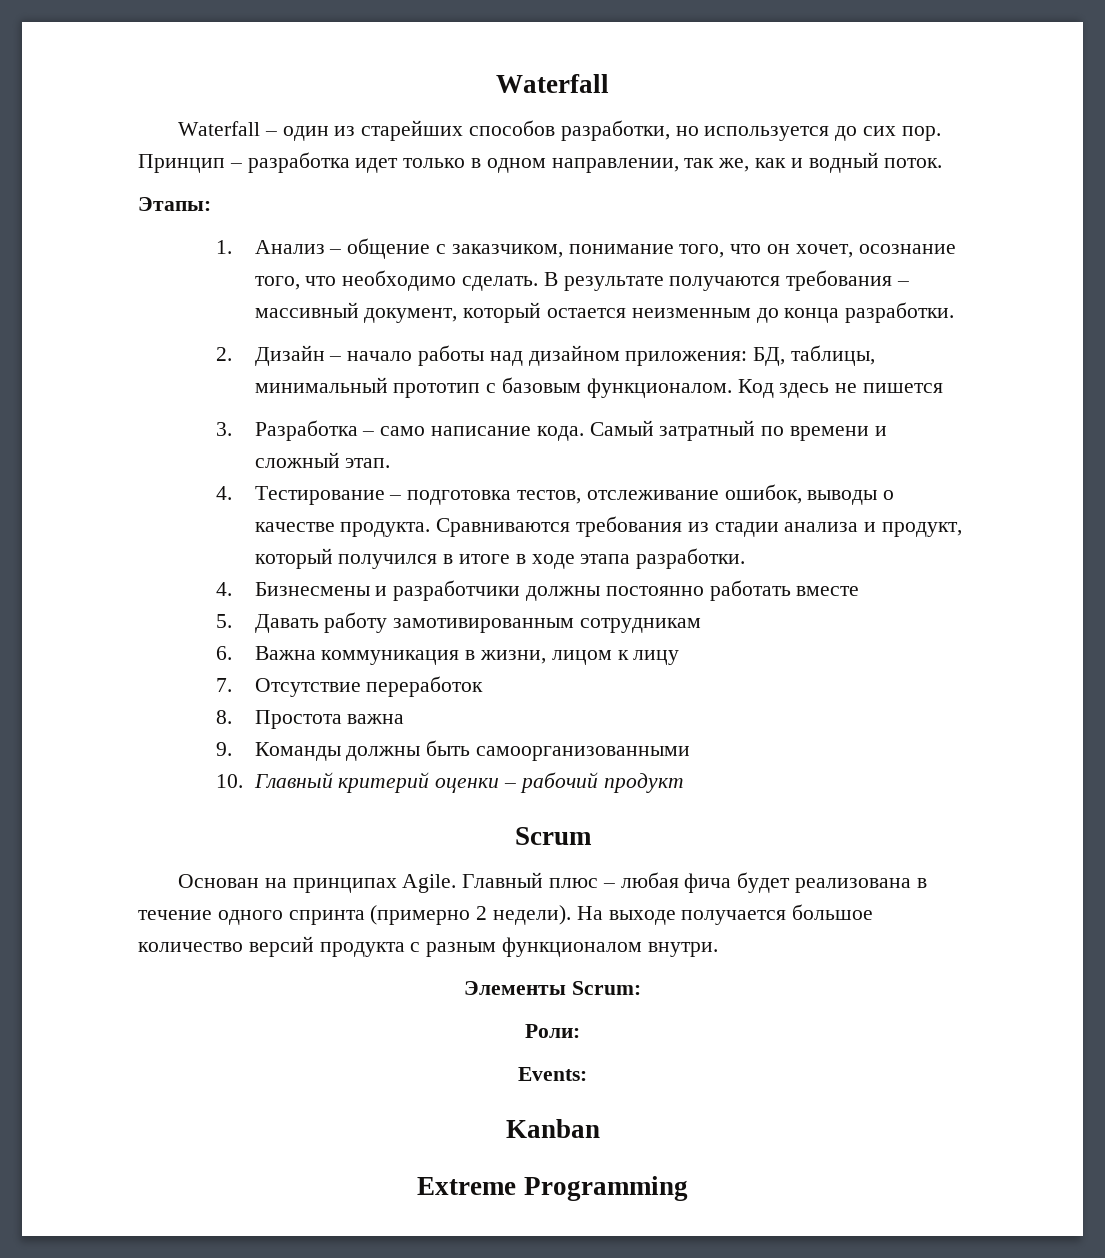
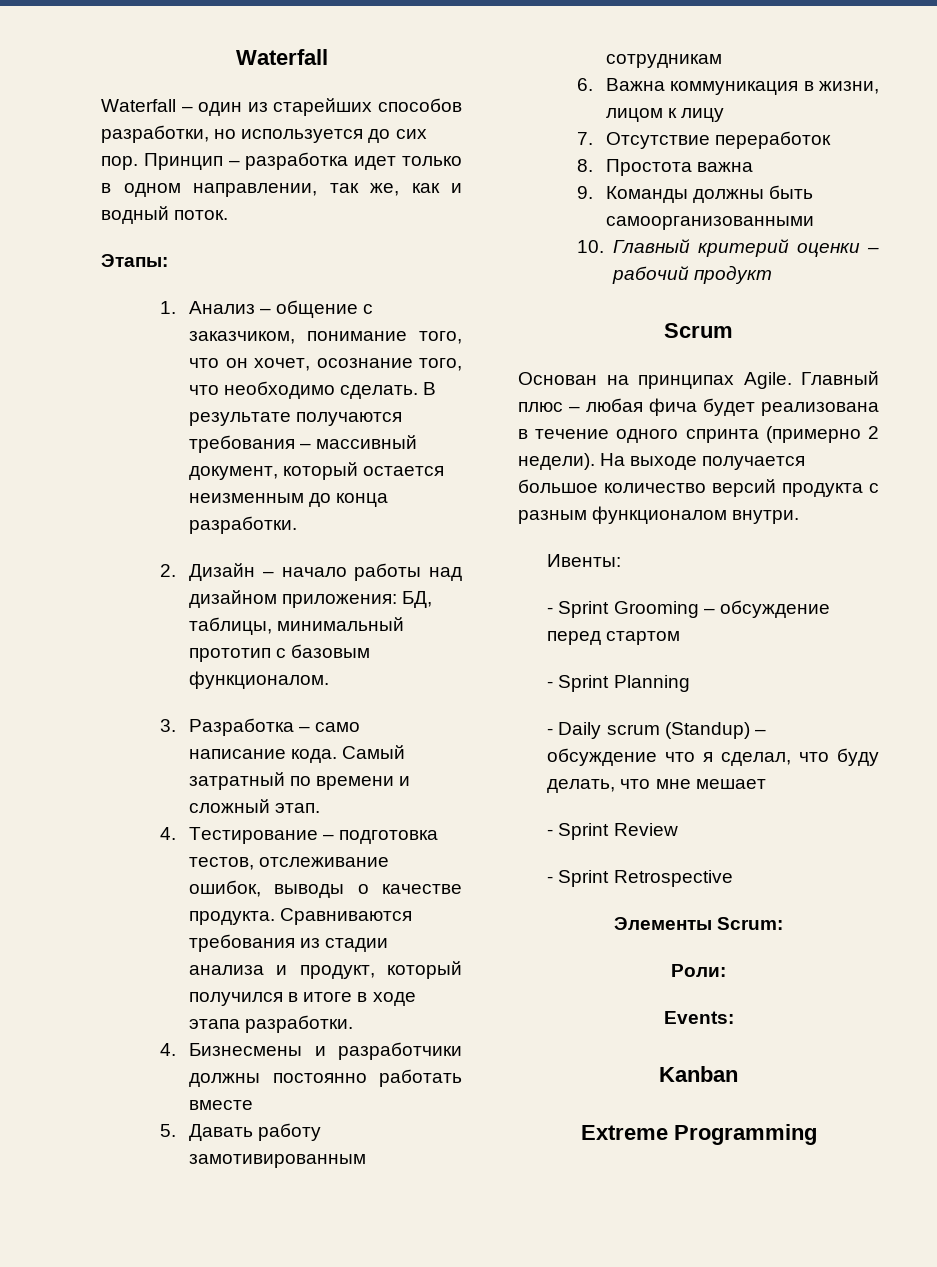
- Код здесь не пишется
+ Ивенты:
+ - Sprint Grooming – обсуждение перед стартом
+ - Sprint Planning
+ - Daily scrum (Standup) – обсуждение что я сделал, что буду делать, что мне мешает
+ - Sprint Review
+ - Sprint Retrospective

